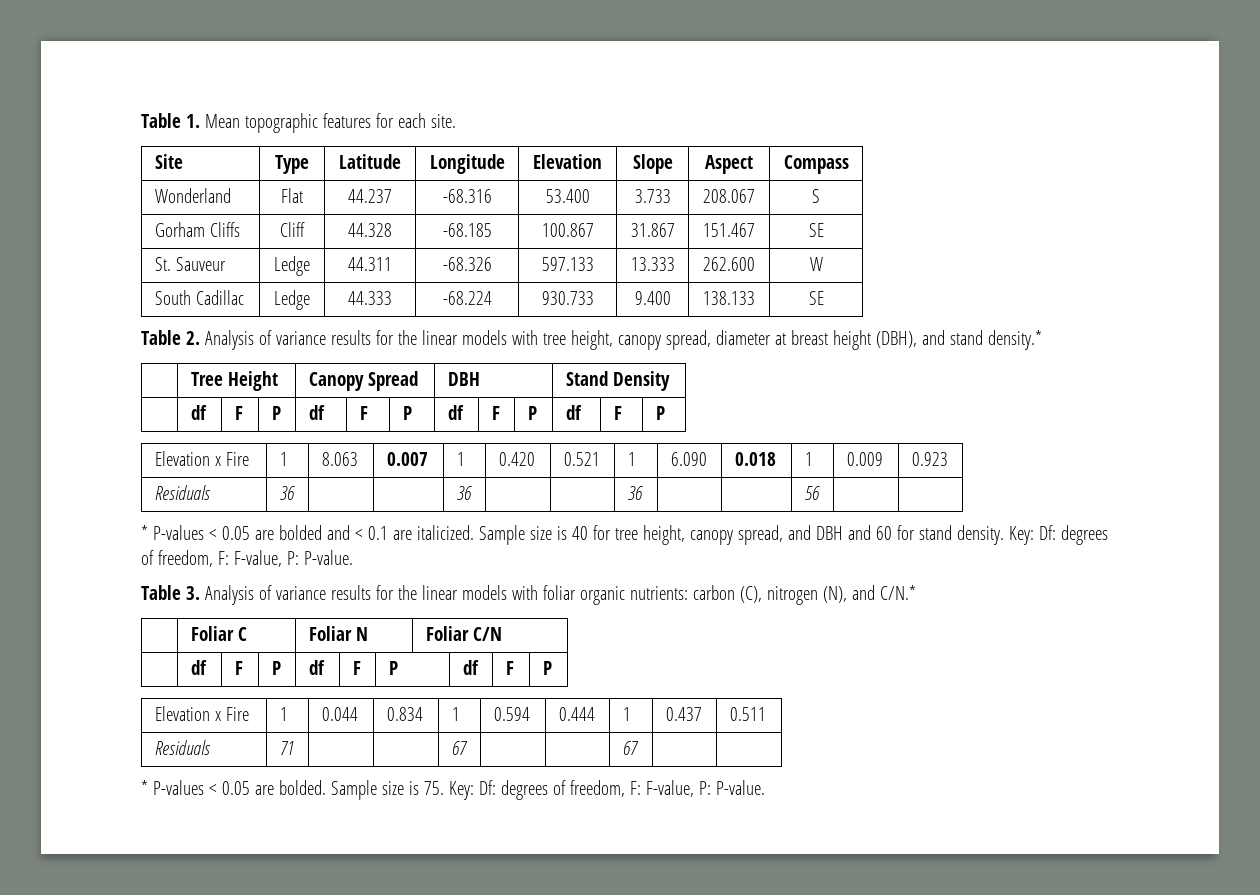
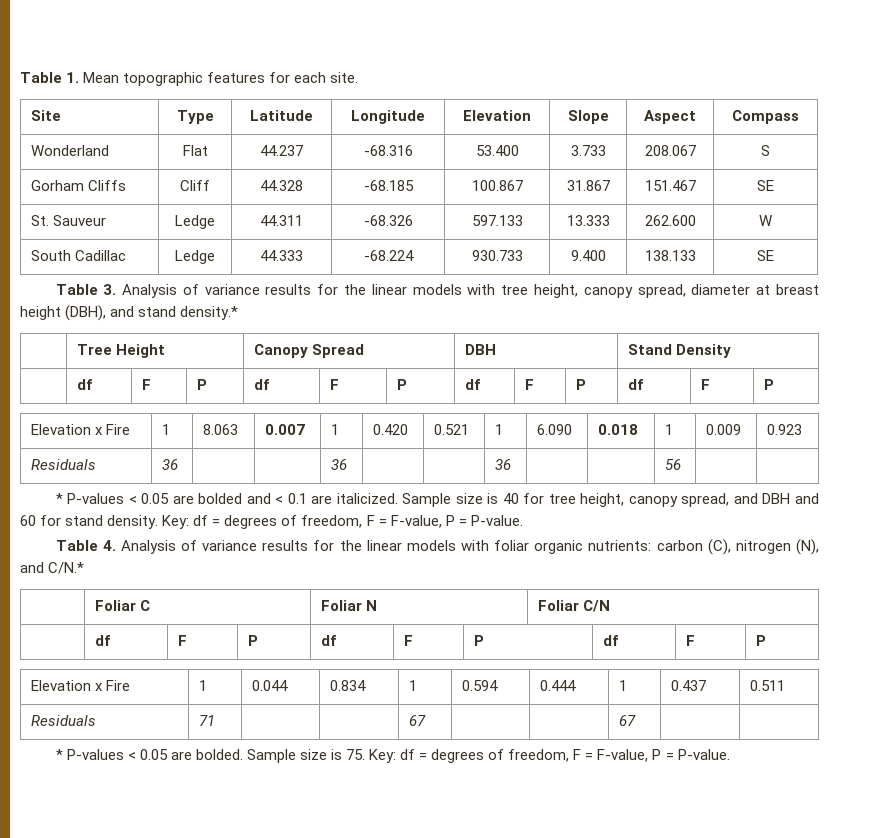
- Table 2. Analysis of variance results for the linear models with tree height, canopy spread, diameter at breast height (DBH), and stand density.*
+ Table 3. Analysis of variance results for the linear models with tree height, canopy spread, diameter at breast height (DBH), and stand density.*
- Sample size is 40 for tree height, canopy spread, and DBH and 60 for stand density. Key: Df: degrees of freedom, F: F-value, P: P-value.
+ Sample size is 40 for tree height, canopy spread, and DBH and 60 for stand density. Key: df = degrees of freedom, F = F-value, P = P-value.
- Table 3. Analysis of variance results for the linear models with foliar organic nutrients: carbon (C), nitrogen (N), and C/N.*
+ Table 4. Analysis of variance results for the linear models with foliar organic nutrients: carbon (C), nitrogen (N), and C/N.*
- Sample size is 75. Key: Df: degrees of freedom, F: F-value, P: P-value.
+ Sample size is 75. Key: df = degrees of freedom, F = F-value, P = P-value.

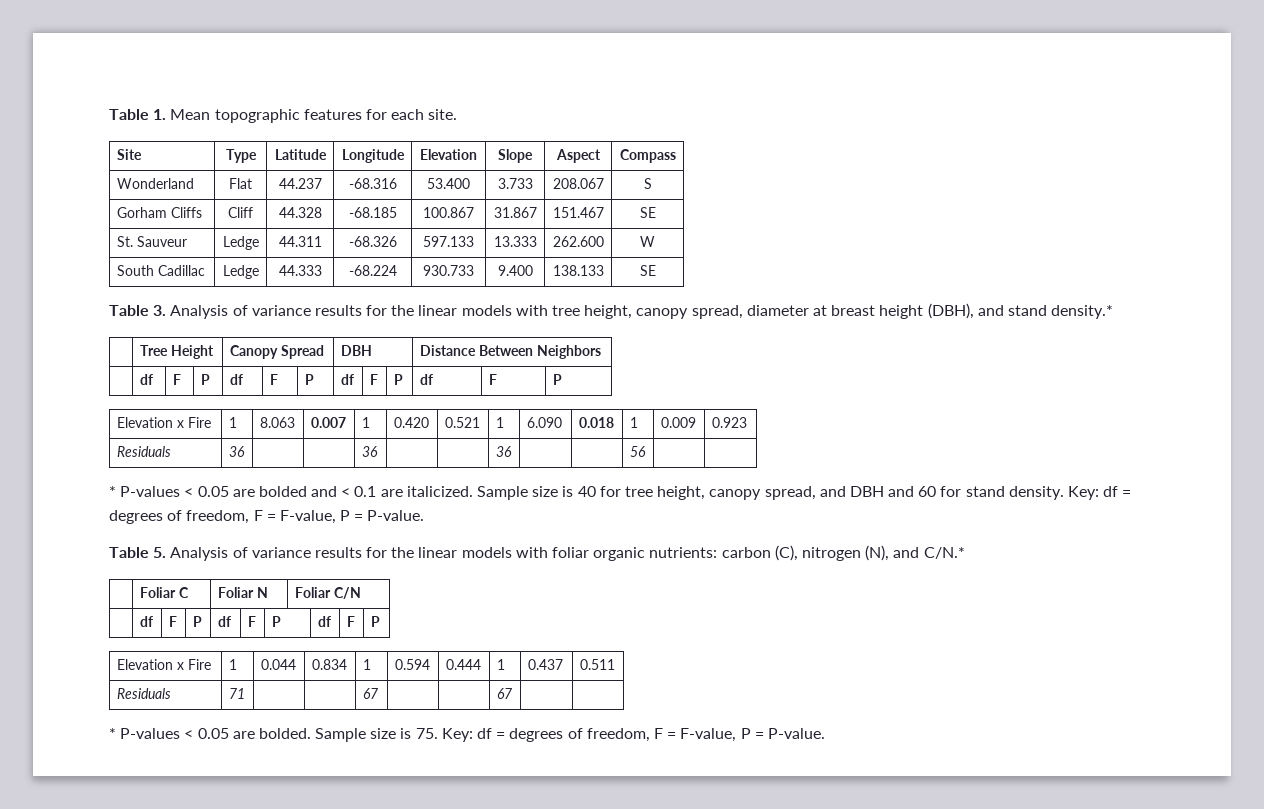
- | Tree Height | Canopy Spread | DBH | Stand Density
+ | Tree Height | Canopy Spread | DBH | Distance Between Neighbors
- Table 4. Analysis of variance results for the linear models with foliar organic nutrients: carbon (C), nitrogen (N), and C/N.*
+ Table 5. Analysis of variance results for the linear models with foliar organic nutrients: carbon (C), nitrogen (N), and C/N.*

